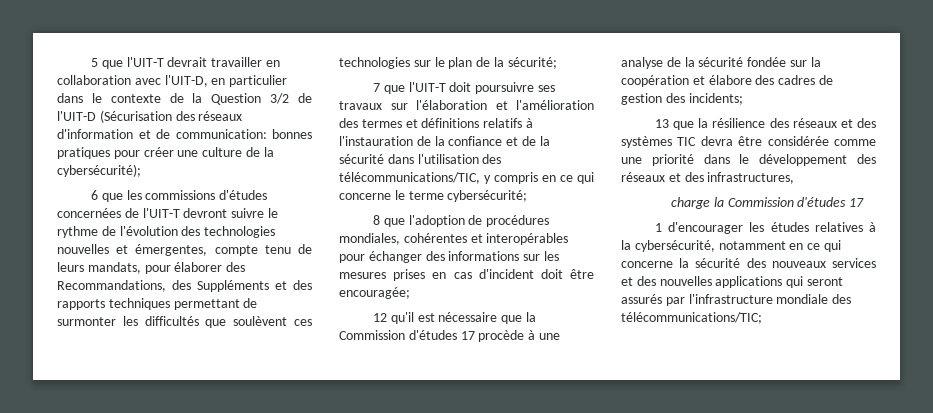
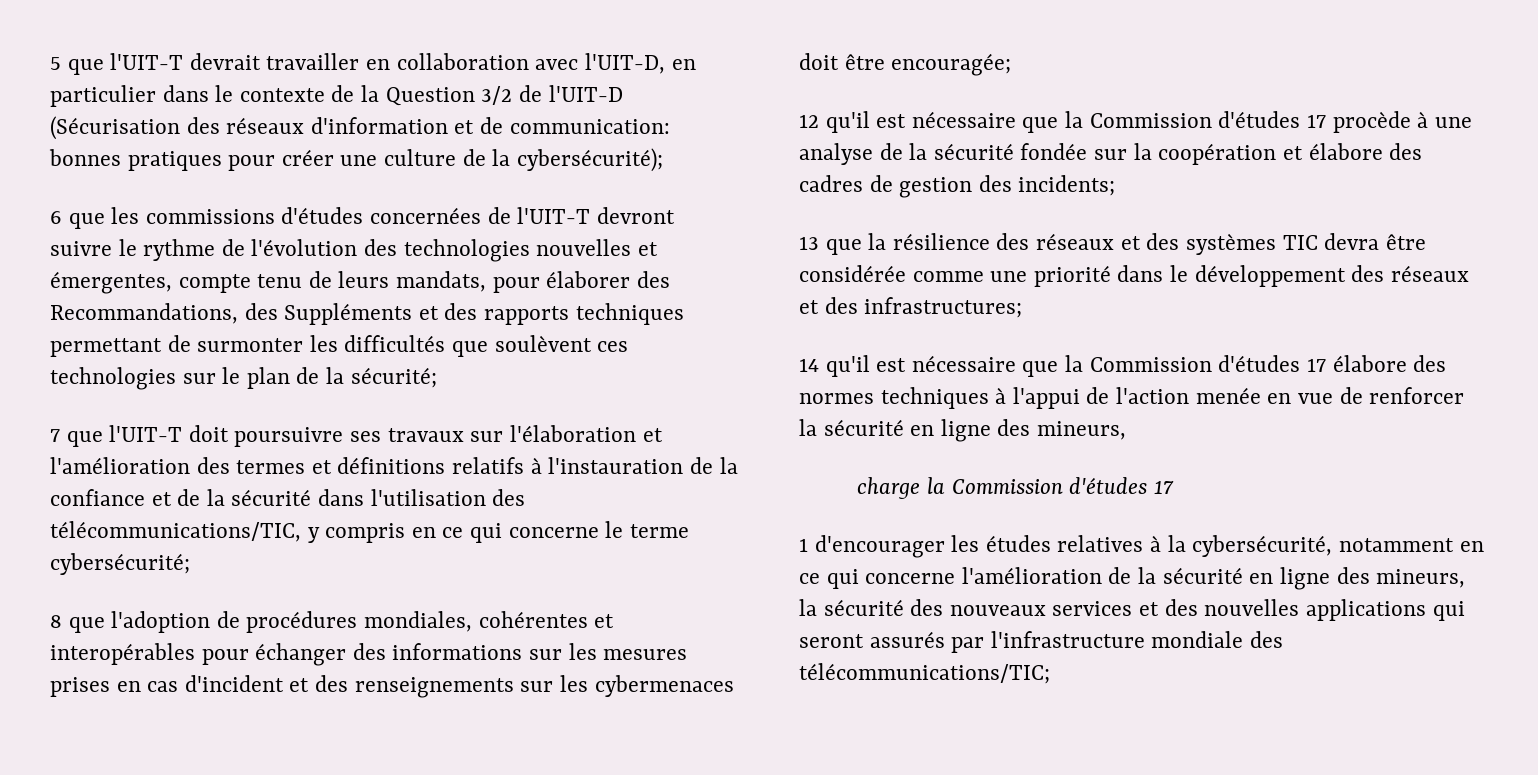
- 8 que l'adoption de procédures mondiales, cohérentes et interopérables pour échanger des informations sur les mesures prises en cas d'incident doit être encouragée;
+ 8 que l'adoption de procédures mondiales, cohérentes et interopérables pour échanger des informations sur les mesures prises en cas d'incident et des renseignements sur les cybermenaces doit être encouragée;
- 13 que la résilience des réseaux et des systèmes TIC devra être considérée comme une priorité dans le développement des réseaux et des infrastructures,
+ 13 que la résilience des réseaux et des systèmes TIC devra être considérée comme une priorité dans le développement des réseaux et des infrastructures;
+ 14 qu'il est nécessaire que la Commission d'études 17 élabore des normes techniques à l'appui de l'action menée en vue de renforcer la sécurité en ligne des mineurs,
- 1 d'encourager les études relatives à la cybersécurité, notamment en ce qui concerne la sécurité des nouveaux services et des nouvelles applications qui seront assurés par l'infrastructure mondiale des télécommunications/TIC;
+ 1 d'encourager les études relatives à la cybersécurité, notamment en ce qui concerne l'amélioration de la sécurité en ligne des mineurs, la sécurité des nouveaux services et des nouvelles applications qui seront assurés par l'infrastructure mondiale des télécommunications/TIC;

